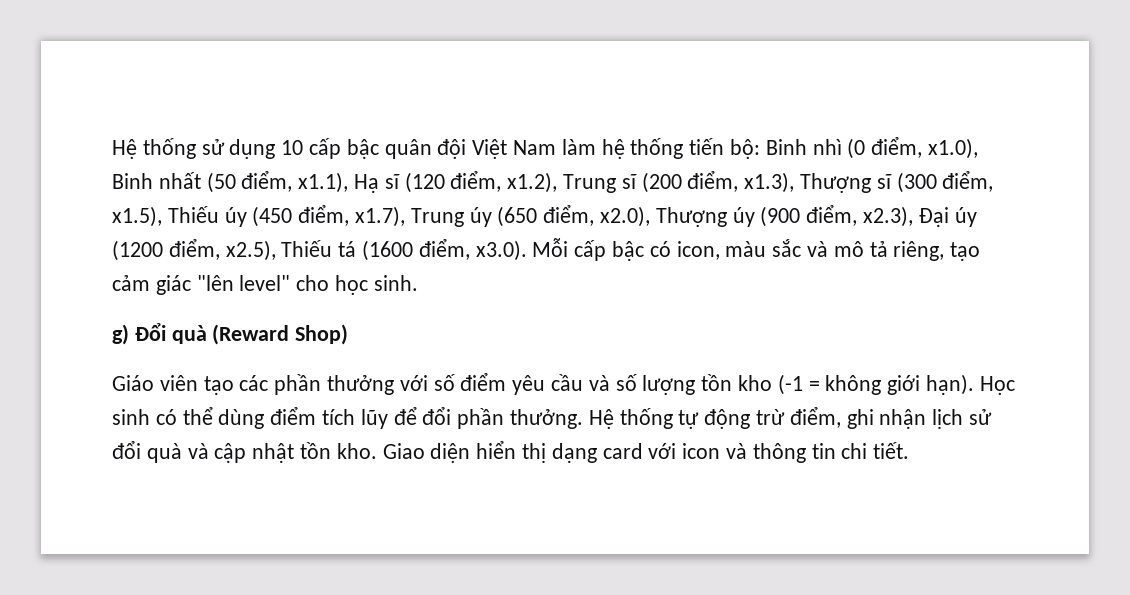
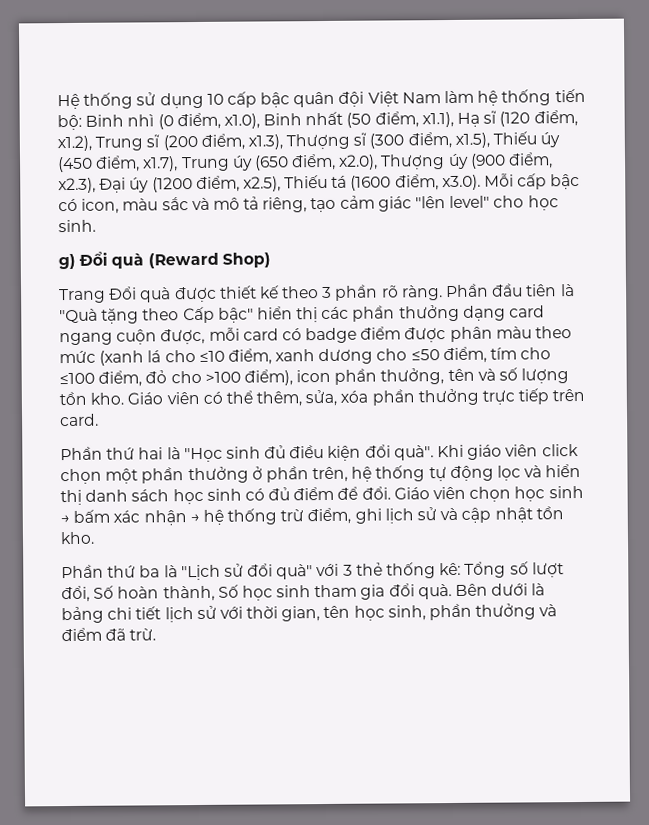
- Giáo viên tạo các phần thưởng với số điểm yêu cầu và số lượng tồn kho (-1 = không giới hạn). Học sinh có thể dùng điểm tích lũy để đổi phần thưởng. Hệ thống tự động trừ điểm, ghi nhận lịch sử đổi quà và cập nhật tồn kho. Giao diện hiển thị dạng card với icon và thông tin chi tiết.
+ Trang Đổi quà được thiết kế theo 3 phần rõ ràng. Phần đầu tiên là "Quà tặng theo Cấp bậc" hiển thị các phần thưởng dạng card ngang cuộn được, mỗi card có badge điểm được phân màu theo mức (xanh lá cho ≤10 điểm, xanh dương cho ≤50 điểm, tím cho ≤100 điểm, đỏ cho >100 điểm), icon phần thưởng, tên và số lượng tồn kho. Giáo viên có thể thêm, sửa, xóa phần thưởng trực tiếp trên card.
+ Phần thứ hai là "Học sinh đủ điều kiện đổi quà". Khi giáo viên click chọn một phần thưởng ở phần trên, hệ thống tự động lọc và hiển thị danh sách học sinh có đủ điểm để đổi. Giáo viên chọn học sinh → bấm xác nhận → hệ thống trừ điểm, ghi lịch sử và cập nhật tồn kho.
+ Phần thứ ba là "Lịch sử đổi quà" với 3 thẻ thống kê: Tổng số lượt đổi, Số hoàn thành, Số học sinh tham gia đổi quà. Bên dưới là bảng chi tiết lịch sử với thời gian, tên học sinh, phần thưởng và điểm đã trừ.

